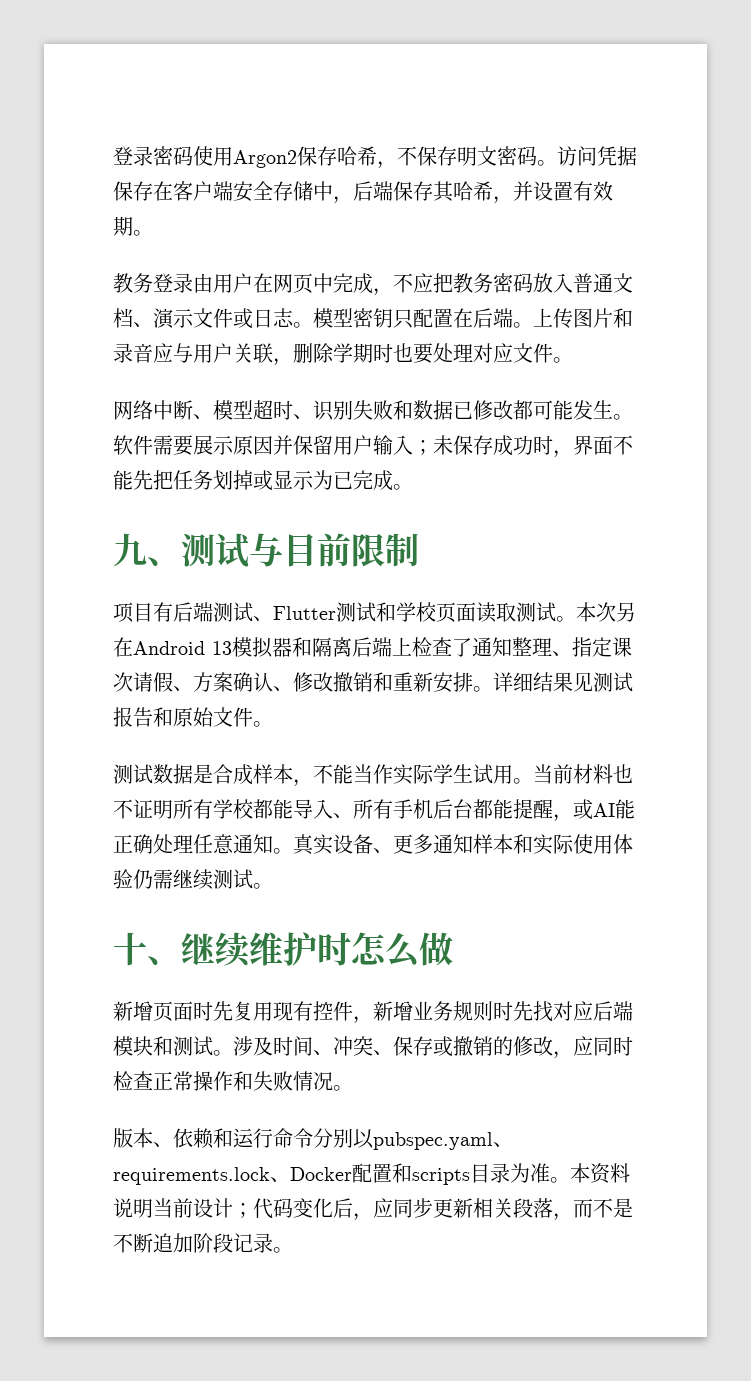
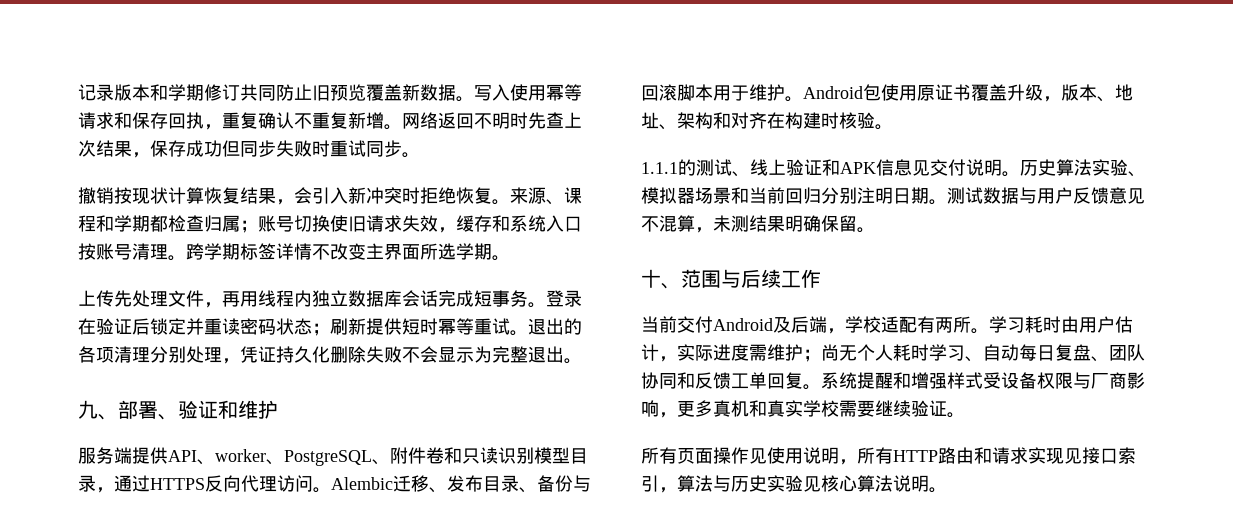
- 登录密码使用Argon2保存哈希，不保存明文密码。访问凭据保存在客户端安全存储中，后端保存其哈希，并设置有效期。
- 教务登录由用户在网页中完成，不应把教务密码放入普通文档、演示文件或日志。模型密钥只配置在后端。上传图片和录音应与用户关联，删除学期时也要处理对应文件。
- 网络中断、模型超时、识别失败和数据已修改都可能发生。软件需要展示原因并保留用户输入；未保存成功时，界面不能先把任务划掉或显示为已完成。
- 九、测试与目前限制
- 项目有后端测试、Flutter测试和学校页面读取测试。本次另在Android 13模拟器和隔离后端上检查了通知整理、指定课次请假、方案确认、修改撤销和重新安排。详细结果见测试报告和原始文件。
- 测试数据是合成样本，不能当作实际学生试用。当前材料也不证明所有学校都能导入、所有手机后台都能提醒，或AI能正确处理任意通知。真实设备、更多通知样本和实际使用体验仍需继续测试。
- 十、继续维护时怎么做
- 新增页面时先复用现有控件，新增业务规则时先找对应后端模块和测试。涉及时间、冲突、保存或撤销的修改，应同时检查正常操作和失败情况。
- 版本、依赖和运行命令分别以pubspec.yaml、requirements.lock、Docker配置和scripts目录为准。本资料说明当前设计；代码变化后，应同步更新相关段落，而不是不断追加阶段记录。
+ 记录版本和学期修订共同防止旧预览覆盖新数据。写入使用幂等请求和保存回执，重复确认不重复新增。网络返回不明时先查上次结果，保存成功但同步失败时重试同步。
+ 撤销按现状计算恢复结果，会引入新冲突时拒绝恢复。来源、课程和学期都检查归属；账号切换使旧请求失效，缓存和系统入口按账号清理。跨学期标签详情不改变主界面所选学期。
+ 上传先处理文件，再用线程内独立数据库会话完成短事务。登录在验证后锁定并重读密码状态；刷新提供短时幂等重试。退出的各项清理分别处理，凭证持久化删除失败不会显示为完整退出。
+ 九、部署、验证和维护
+ 服务端提供API、worker、PostgreSQL、附件卷和只读识别模型目录，通过HTTPS反向代理访问。Alembic迁移、发布目录、备份与回滚脚本用于维护。Android包使用原证书覆盖升级，版本、地址、架构和对齐在构建时核验。
+ 1.1.1的测试、线上验证和APK信息见交付说明。历史算法实验、模拟器场景和当前回归分别注明日期。测试数据与用户反馈意见不混算，未测结果明确保留。
+ 十、范围与后续工作
+ 当前交付Android及后端，学校适配有两所。学习耗时由用户估计，实际进度需维护；尚无个人耗时学习、自动每日复盘、团队协同和反馈工单回复。系统提醒和增强样式受设备权限与厂商影响，更多真机和真实学校需要继续验证。
+ 所有页面操作见使用说明，所有HTTP路由和请求实现见接口索引，算法与历史实验见核心算法说明。

